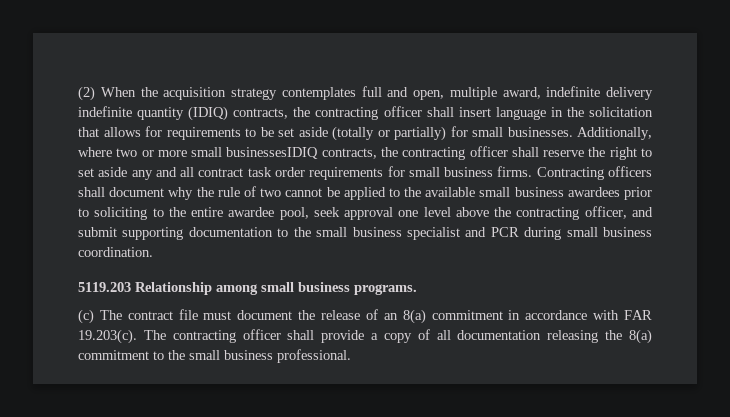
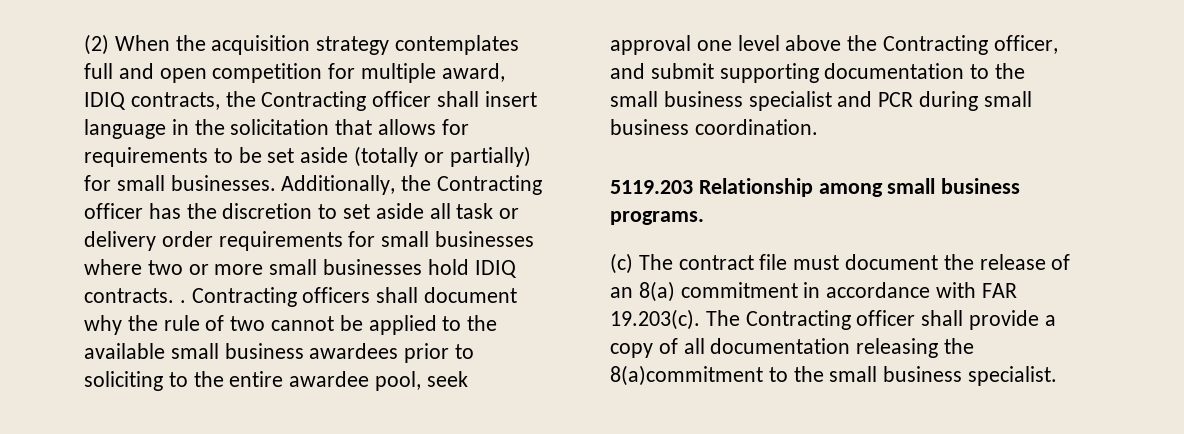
- (2) When the acquisition strategy contemplates full and open, multiple award, indefinite delivery indefinite quantity (IDIQ) contracts, the contracting officer shall insert language in the solicitation that allows for requirements to be set aside (totally or partially) for small businesses.
+ (2) When the acquisition strategy contemplates full and open competition for multiple award, IDIQ contracts, the Contracting officer shall insert language in the solicitation that allows for requirements to be set aside (totally or partially) for small businesses.
- Additionally, where two or more small businessesIDIQ contracts, the contracting officer shall reserve the right to set aside any and all contract task order requirements for small business firms.
+ Additionally, the Contracting officer has the discretion to set aside all task or delivery order requirements for small businesses where two or more small businesses hold IDIQ contracts. .
- Contracting officers shall document why the rule of two cannot be applied to the available small business awardees prior to soliciting to the entire awardee pool, seek approval one level above the contracting officer, and submit supporting documentation to the small business specialist and PCR during small business coordination.
+ Contracting officers shall document why the rule of two cannot be applied to the available small business awardees prior to soliciting to the entire awardee pool, seek approval one level above the Contracting officer, and submit supporting documentation to the small business specialist and PCR during small business coordination.
- (c) The contract file must document the release of an 8(a) commitment in accordance with FAR 19.203(c). The contracting officer shall provide a copy of all documentation releasing the 8(a) commitment to the small business professional.
+ (c) The contract file must document the release of an 8(a) commitment in accordance with FAR 19.203(c). The Contracting officer shall provide a copy of all documentation releasing the 8(a)commitment to the small business specialist.

